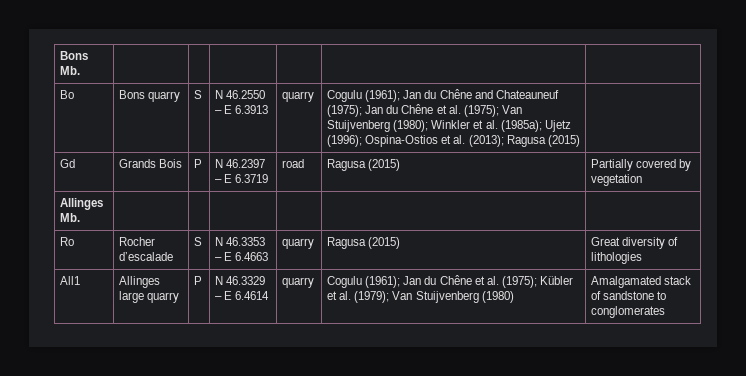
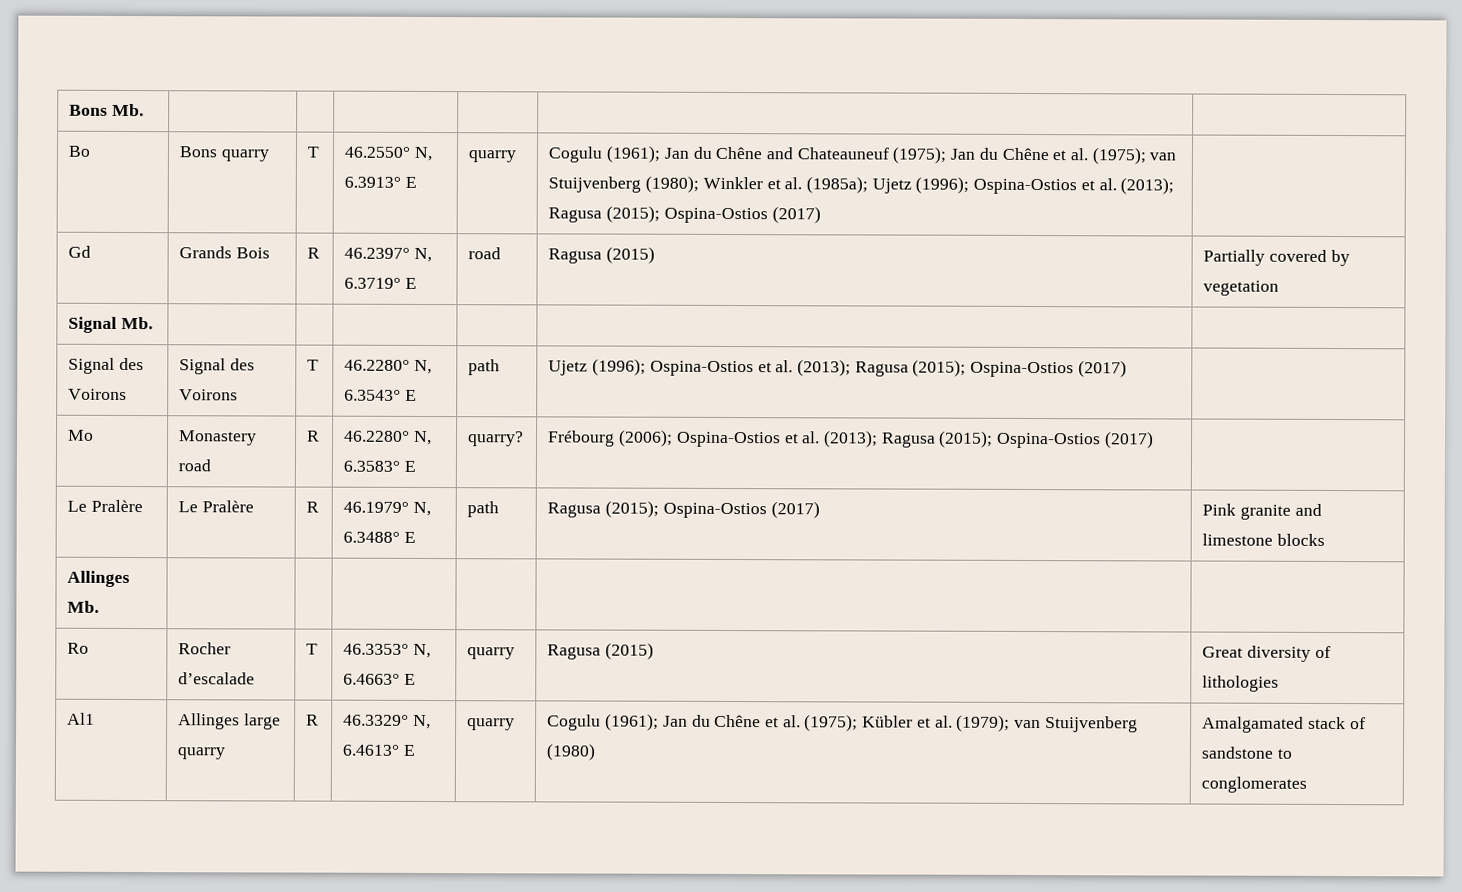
- Bo | Bons quarry | S | N 46.2550 – E 6.3913 | quarry | Cogulu (1961); Jan du Chêne and Chateauneuf (1975); Jan du Chêne et al. (1975); Van Stuijvenberg (1980); Winkler et al. (1985a); Ujetz (1996); Ospina-Ostios et al. (2013); Ragusa (2015) |
+ Bo | Bons quarry | T | 46.2550° N, 6.3913° E | quarry | Cogulu (1961); Jan du Chêne and Chateauneuf (1975); Jan du Chêne et al. (1975); van Stuijvenberg (1980); Winkler et al. (1985a); Ujetz (1996); Ospina-Ostios et al. (2013); Ragusa (2015); Ospina-Ostios (2017) |
- Gd | Grands Bois | P | N 46.2397 – E 6.3719 | road | Ragusa (2015) | Partially covered by vegetation
+ Gd | Grands Bois | R | 46.2397° N, 6.3719° E | road | Ragusa (2015) | Partially covered by vegetation
+ Signal Mb. | | | | | |
+ Signal des Voirons | Signal des Voirons | T | 46.2280° N, 6.3543° E | path | Ujetz (1996); Ospina-Ostios et al. (2013); Ragusa (2015); Ospina-Ostios (2017) |
+ Mo | Monastery road | R | 46.2280° N, 6.3583° E | quarry? | Frébourg (2006); Ospina-Ostios et al. (2013); Ragusa (2015); Ospina-Ostios (2017) |
+ Le Pralère | Le Pralère | R | 46.1979° N, 6.3488° E | path | Ragusa (2015); Ospina-Ostios (2017) | Pink granite and limestone blocks
- Ro | Rocher d’escalade | S | N 46.3353 – E 6.4663 | quarry | Ragusa (2015) | Great diversity of lithologies
+ Ro | Rocher d’escalade | T | 46.3353° N, 6.4663° E | quarry | Ragusa (2015) | Great diversity of lithologies
- All1 | Allinges large quarry | P | N 46.3329 – E 6.4614 | quarry | Cogulu (1961); Jan du Chêne et al. (1975); Kübler et al. (1979); Van Stuijvenberg (1980) | Amalgamated stack of sandstone to conglomerates
+ Al1 | Allinges large quarry | R | 46.3329° N, 6.4613° E | quarry | Cogulu (1961); Jan du Chêne et al. (1975); Kübler et al. (1979); van Stuijvenberg (1980) | Amalgamated stack of sandstone to conglomerates

